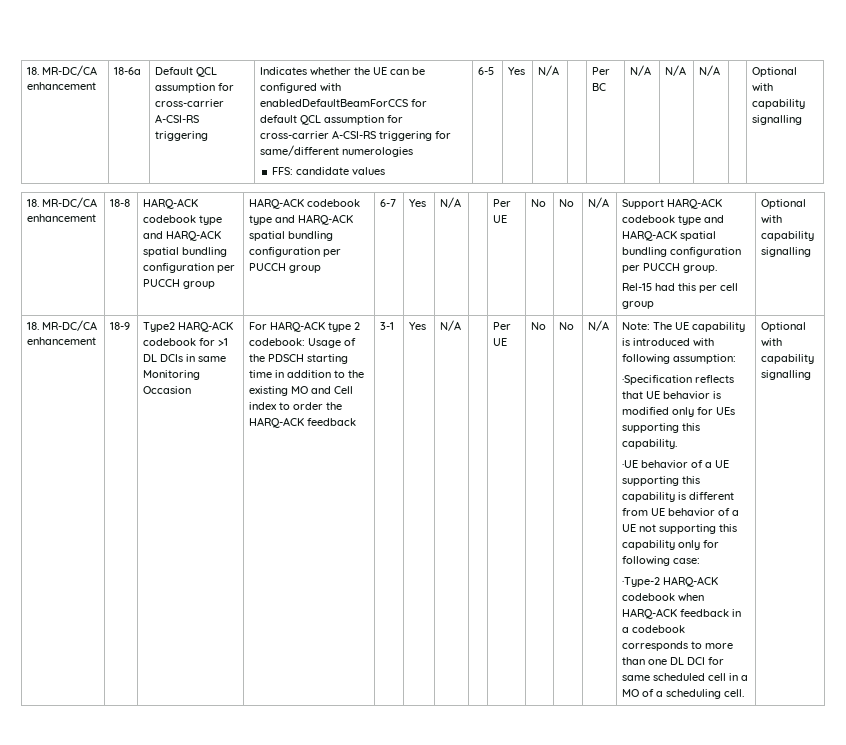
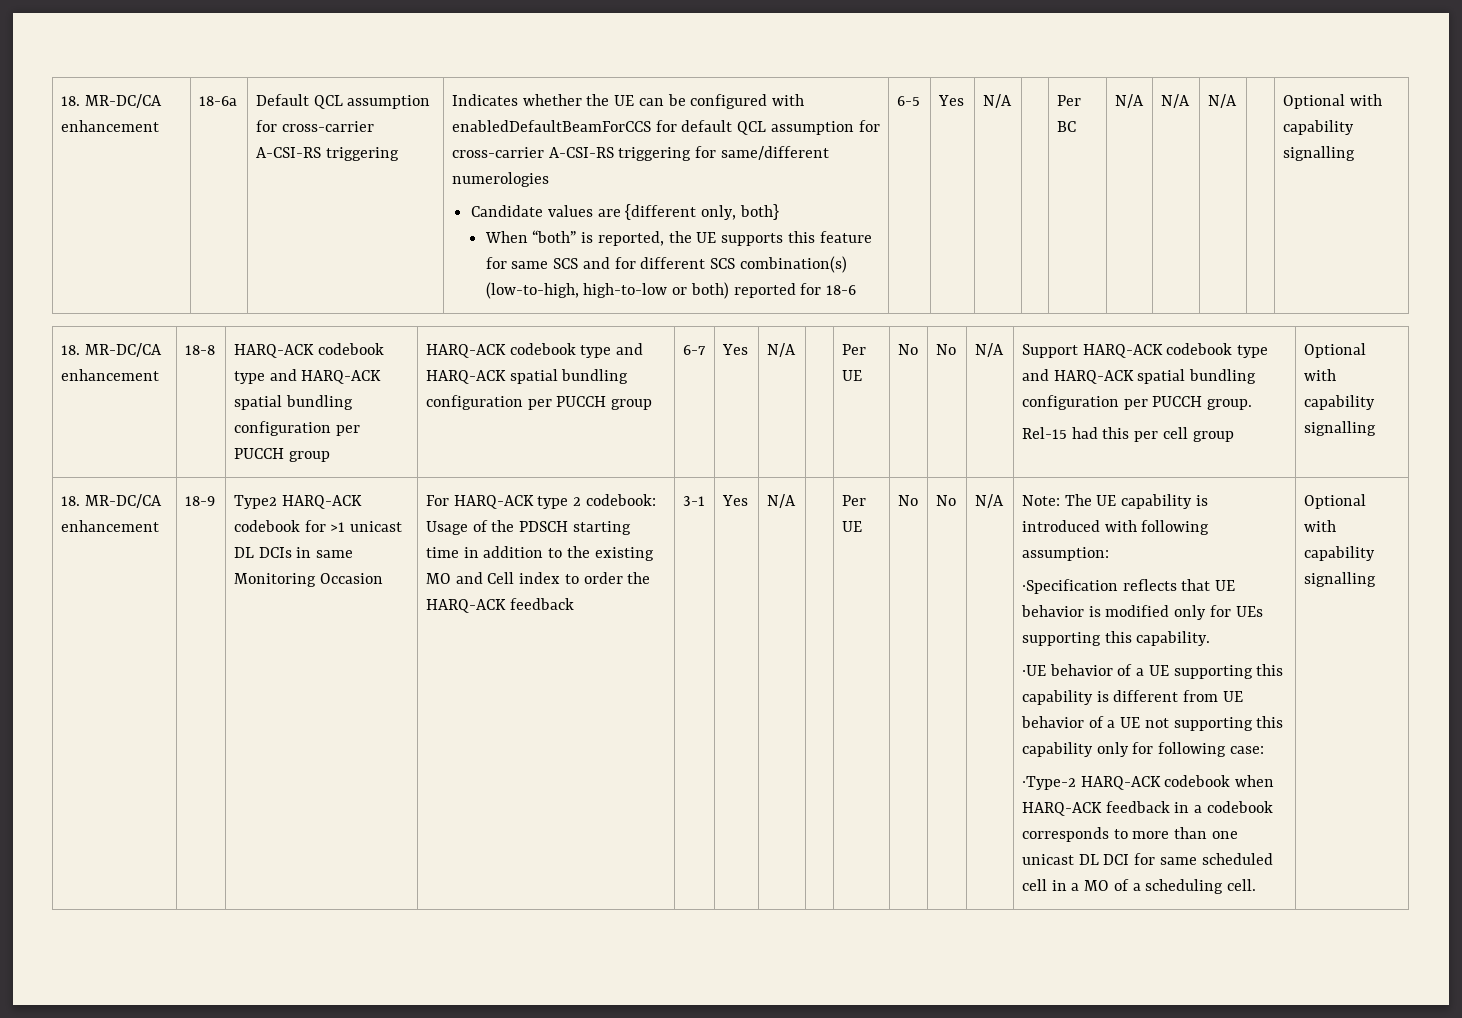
- FFS: candidate values
+ Candidate values are {different only, both}
+ When “both” is reported, the UE supports this feature for same SCS and for different SCS combination(s) (low-to-high, high-to-low or both) reported for 18-6
- Type2 HARQ-ACK codebook for >1 DL DCIs in same Monitoring Occasion
+ Type2 HARQ-ACK codebook for >1 unicast DL DCIs in same Monitoring Occasion
- ·Type-2 HARQ-ACK codebook when HARQ-ACK feedback in a codebook corresponds to more than one DL DCI for same scheduled cell in a MO of a scheduling cell.
+ ·Type-2 HARQ-ACK codebook when HARQ-ACK feedback in a codebook corresponds to more than one unicast DL DCI for same scheduled cell in a MO of a scheduling cell.

